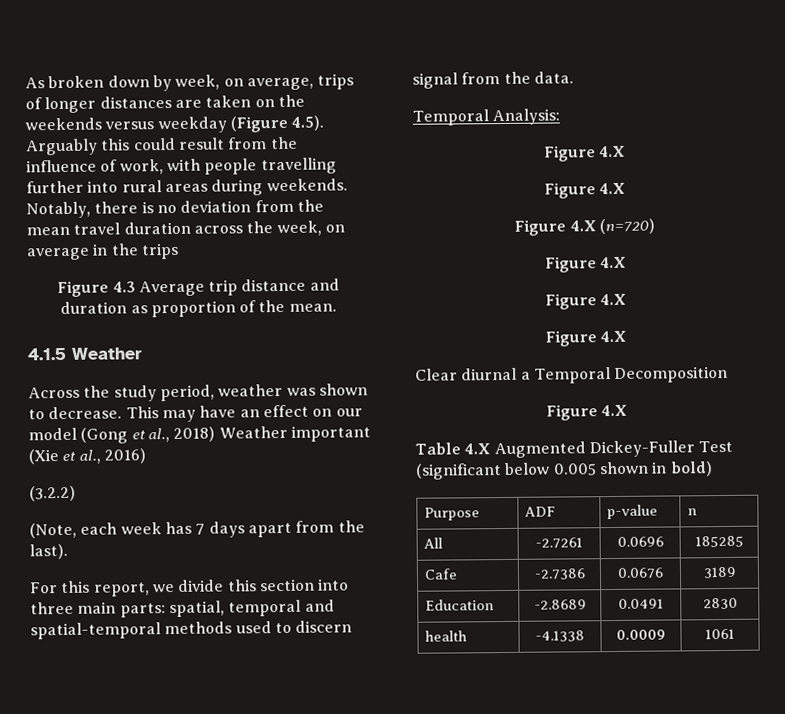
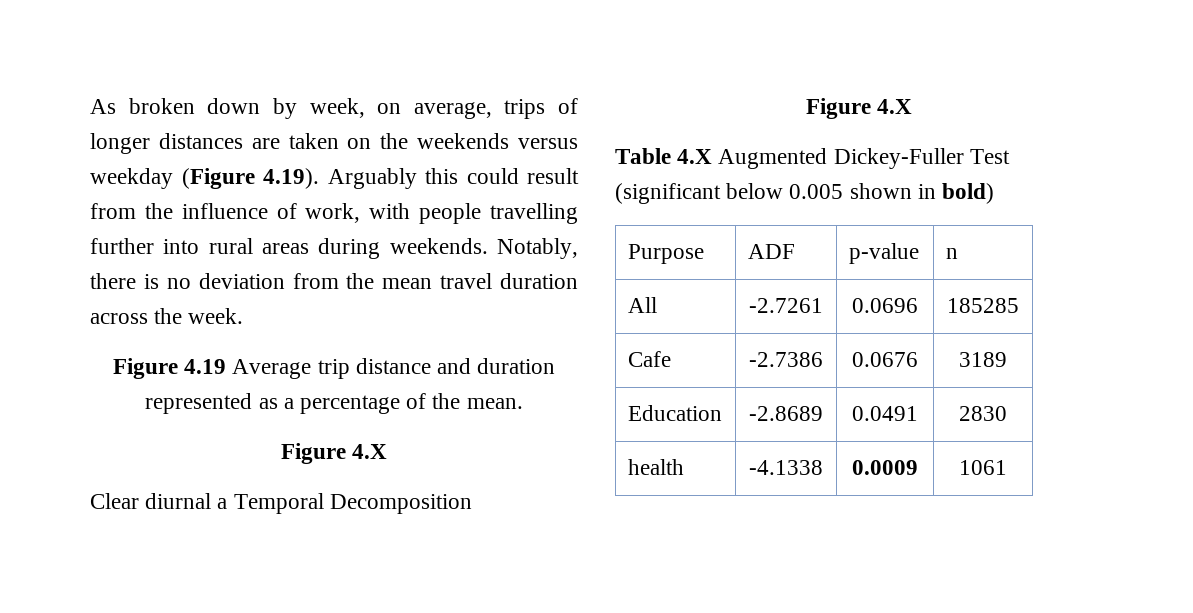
- As broken down by week, on average, trips of longer distances are taken on the weekends versus weekday (Figure 4.5). Arguably this could result from the influence of work, with people travelling further into rural areas during weekends.
+ As broken down by week, on average, trips of longer distances are taken on the weekends versus weekday (Figure 4.19). Arguably this could result from the influence of work, with people travelling further into rural areas during weekends.
- Notably, there is no deviation from the mean travel duration across the week, on average in the trips
- Figure 4.3 Average trip distance and duration as proportion of the mean.
+ Notably, there is no deviation from the mean travel duration across the week.
+ Figure 4.19 Average trip distance and duration represented as a percentage of the mean.
- 4.1.5 Weather
- Across the study period, weather was shown to decrease. This may have an effect on our model (Gong et al., 2018) Weather important (Xie et al., 2016)
- (3.2.2)
- (Note, each week has 7 days apart from the last).
- For this report, we divide this section into three main parts: spatial, temporal and spatial-temporal methods used to discern signal from the data.
- Temporal Analysis:
- Figure 4.X
- Figure 4.X
- Figure 4.X (n=720)
- Figure 4.X
- Figure 4.X

